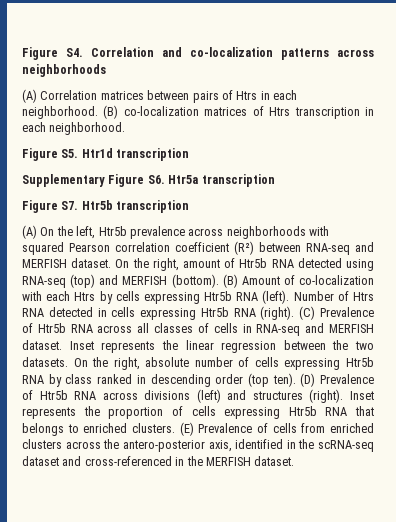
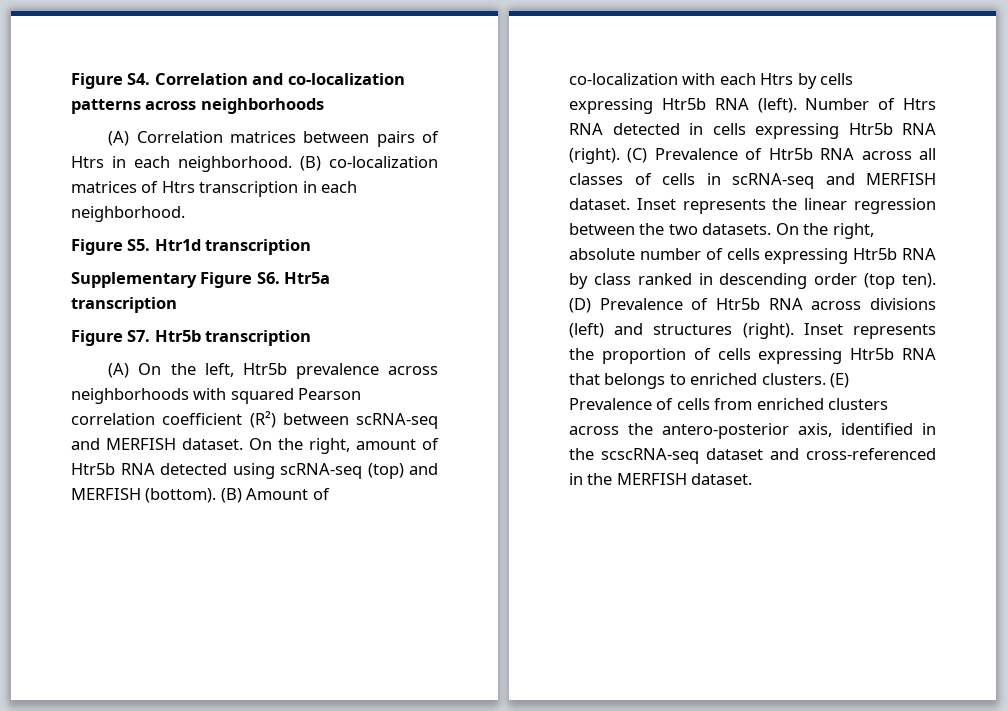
- (A) On the left, Htr5b prevalence across neighborhoods with squared Pearson correlation coefficient (R²) between RNA-seq and MERFISH dataset.
+ (A) On the left, Htr5b prevalence across neighborhoods with squared Pearson correlation coefficient (R²) between scRNA-seq and MERFISH dataset.
- On the right, amount of Htr5b RNA detected using RNA-seq (top) and MERFISH (bottom).
+ On the right, amount of Htr5b RNA detected using scRNA-seq (top) and MERFISH (bottom).
- (C) Prevalence of Htr5b RNA across all classes of cells in RNA-seq and MERFISH dataset.
+ (C) Prevalence of Htr5b RNA across all classes of cells in scRNA-seq and MERFISH dataset.
- (E) Prevalence of cells from enriched clusters across the antero-posterior axis, identified in the scRNA-seq dataset and cross-referenced in the MERFISH dataset.
+ (E) Prevalence of cells from enriched clusters across the antero-posterior axis, identified in the scscRNA-seq dataset and cross-referenced in the MERFISH dataset.

